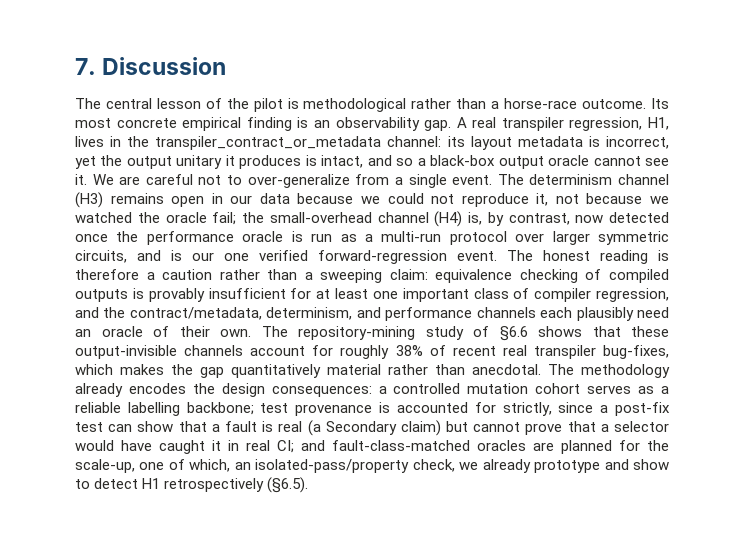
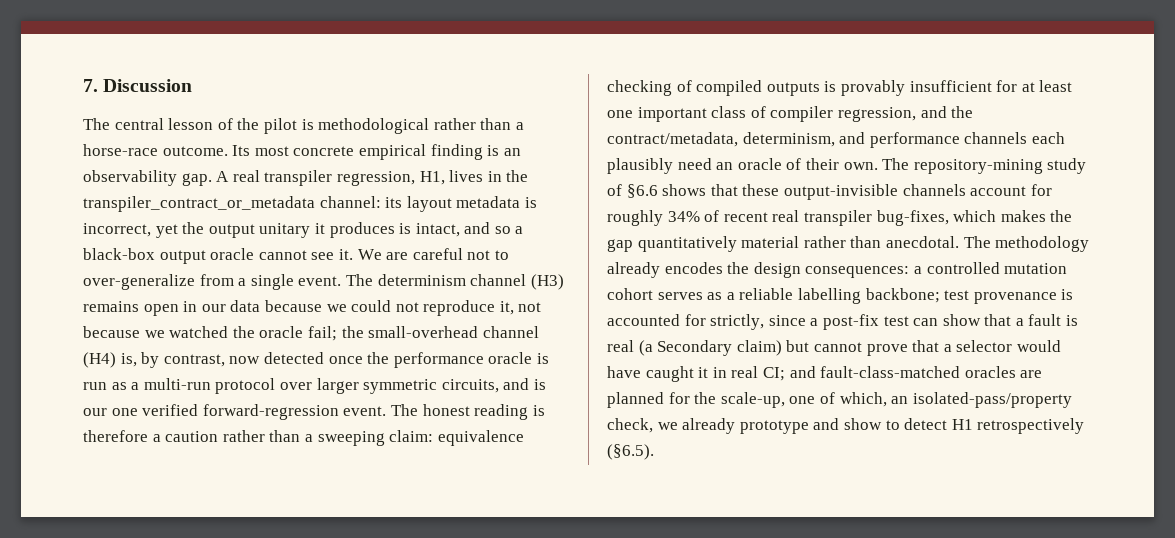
- The repository-mining study of §6.6 shows that these output-invisible channels account for roughly 38% of recent real transpiler bug-fixes, which makes the gap quantitatively material rather than anecdotal.
+ The repository-mining study of §6.6 shows that these output-invisible channels account for roughly 34% of recent real transpiler bug-fixes, which makes the gap quantitatively material rather than anecdotal.

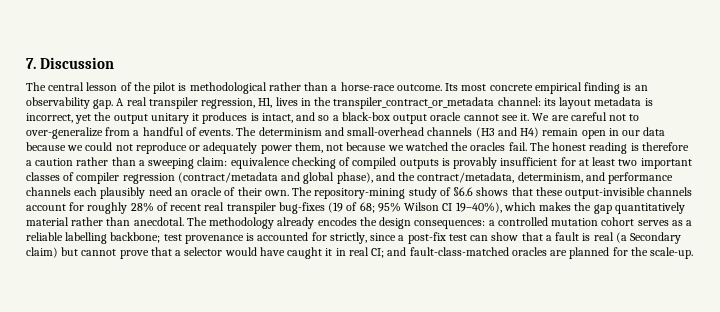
- We are careful not to over-generalize from a single event. The determinism channel (H3) remains open in our data because we could not reproduce it, not because we watched the oracle fail; the small-overhead channel (H4) is, by contrast, now detected once the performance oracle is run as a multi-run protocol over larger symmetric circuits, and is our one verified forward-regression event.
+ We are careful not to over-generalize from a handful of events. The determinism and small-overhead channels (H3 and H4) remain open in our data because we could not reproduce or adequately power them, not because we watched the oracles fail.
- The honest reading is therefore a caution rather than a sweeping claim: equivalence checking of compiled outputs is provably insufficient for at least one important class of compiler regression, and the contract/metadata, determinism, and performance channels each plausibly need an oracle of their own.
+ The honest reading is therefore a caution rather than a sweeping claim: equivalence checking of compiled outputs is provably insufficient for at least two important classes of compiler regression (contract/metadata and global phase), and the contract/metadata, determinism, and performance channels each plausibly need an oracle of their own.
- The repository-mining study of §6.6 shows that these output-invisible channels account for roughly 34% of recent real transpiler bug-fixes, which makes the gap quantitatively material rather than anecdotal.
+ The repository-mining study of §6.6 shows that these output-invisible channels account for roughly 28% of recent real transpiler bug-fixes (19 of 68; 95% Wilson CI 19–40%), which makes the gap quantitatively material rather than anecdotal.
- The methodology already encodes the design consequences: a controlled mutation cohort serves as a reliable labelling backbone; test provenance is accounted for strictly, since a post-fix test can show that a fault is real (a Secondary claim) but cannot prove that a selector would have caught it in real CI; and fault-class-matched oracles are planned for the scale-up, one of which, an isolated-pass/property check, we already prototype and show to detect H1 retrospectively (§6.5).
+ The methodology already encodes the design consequences: a controlled mutation cohort serves as a reliable labelling backbone; test provenance is accounted for strictly, since a post-fix test can show that a fault is real (a Secondary claim) but cannot prove that a selector would have caught it in real CI; and fault-class-matched oracles are planned for the scale-up.

